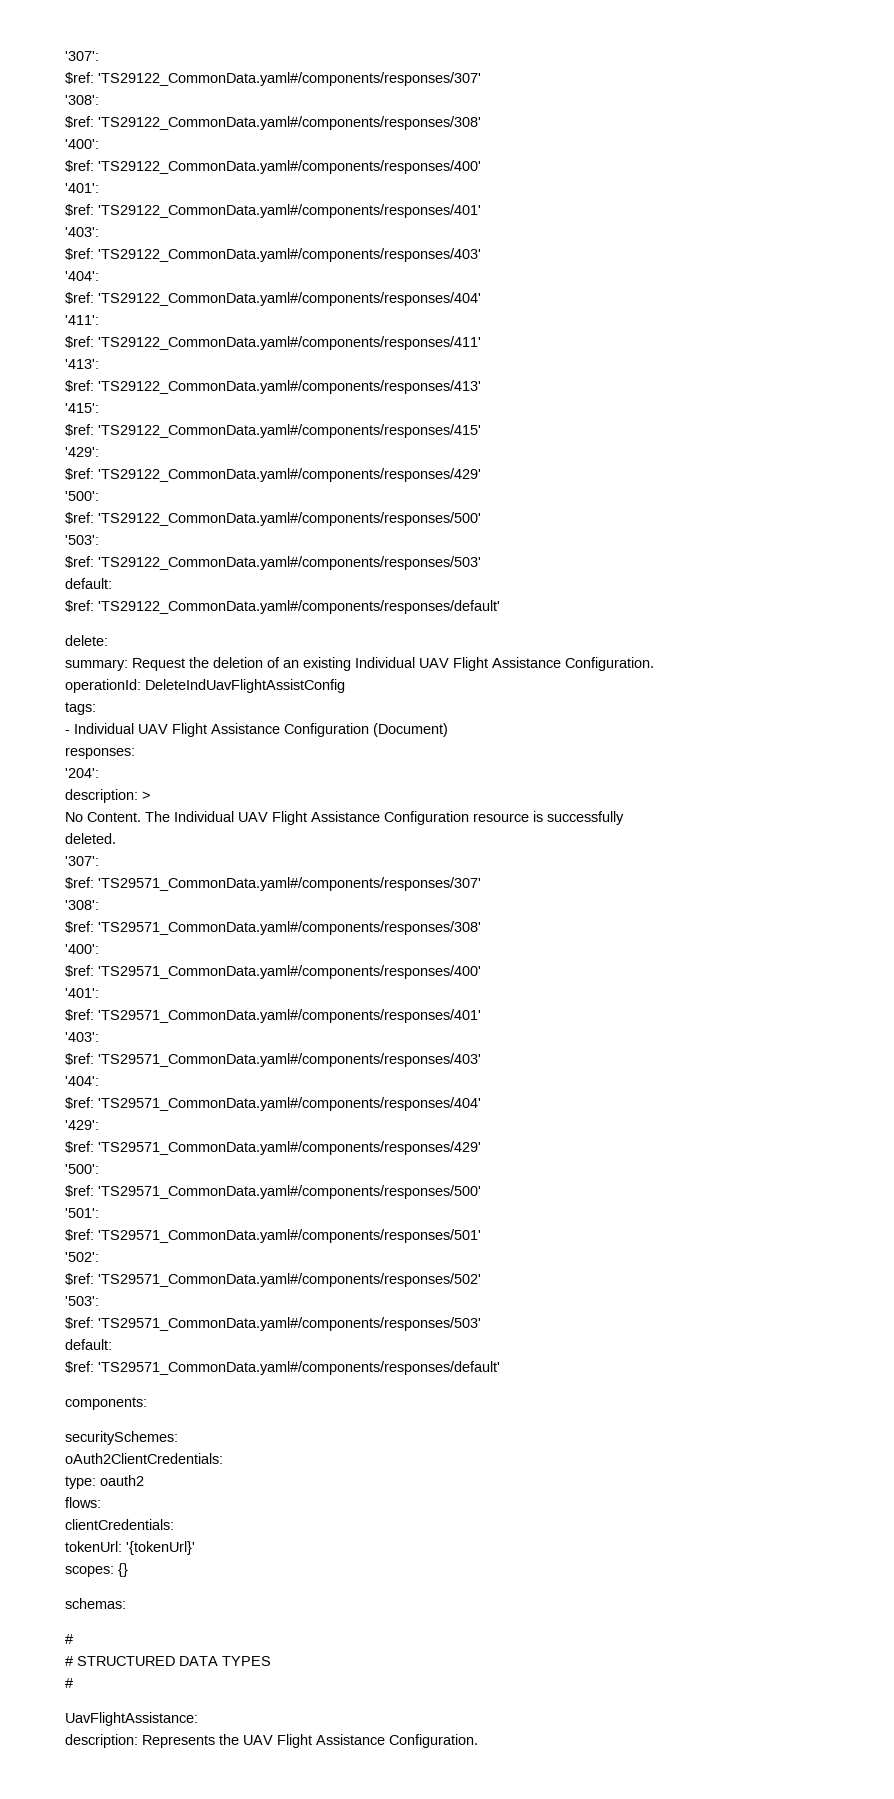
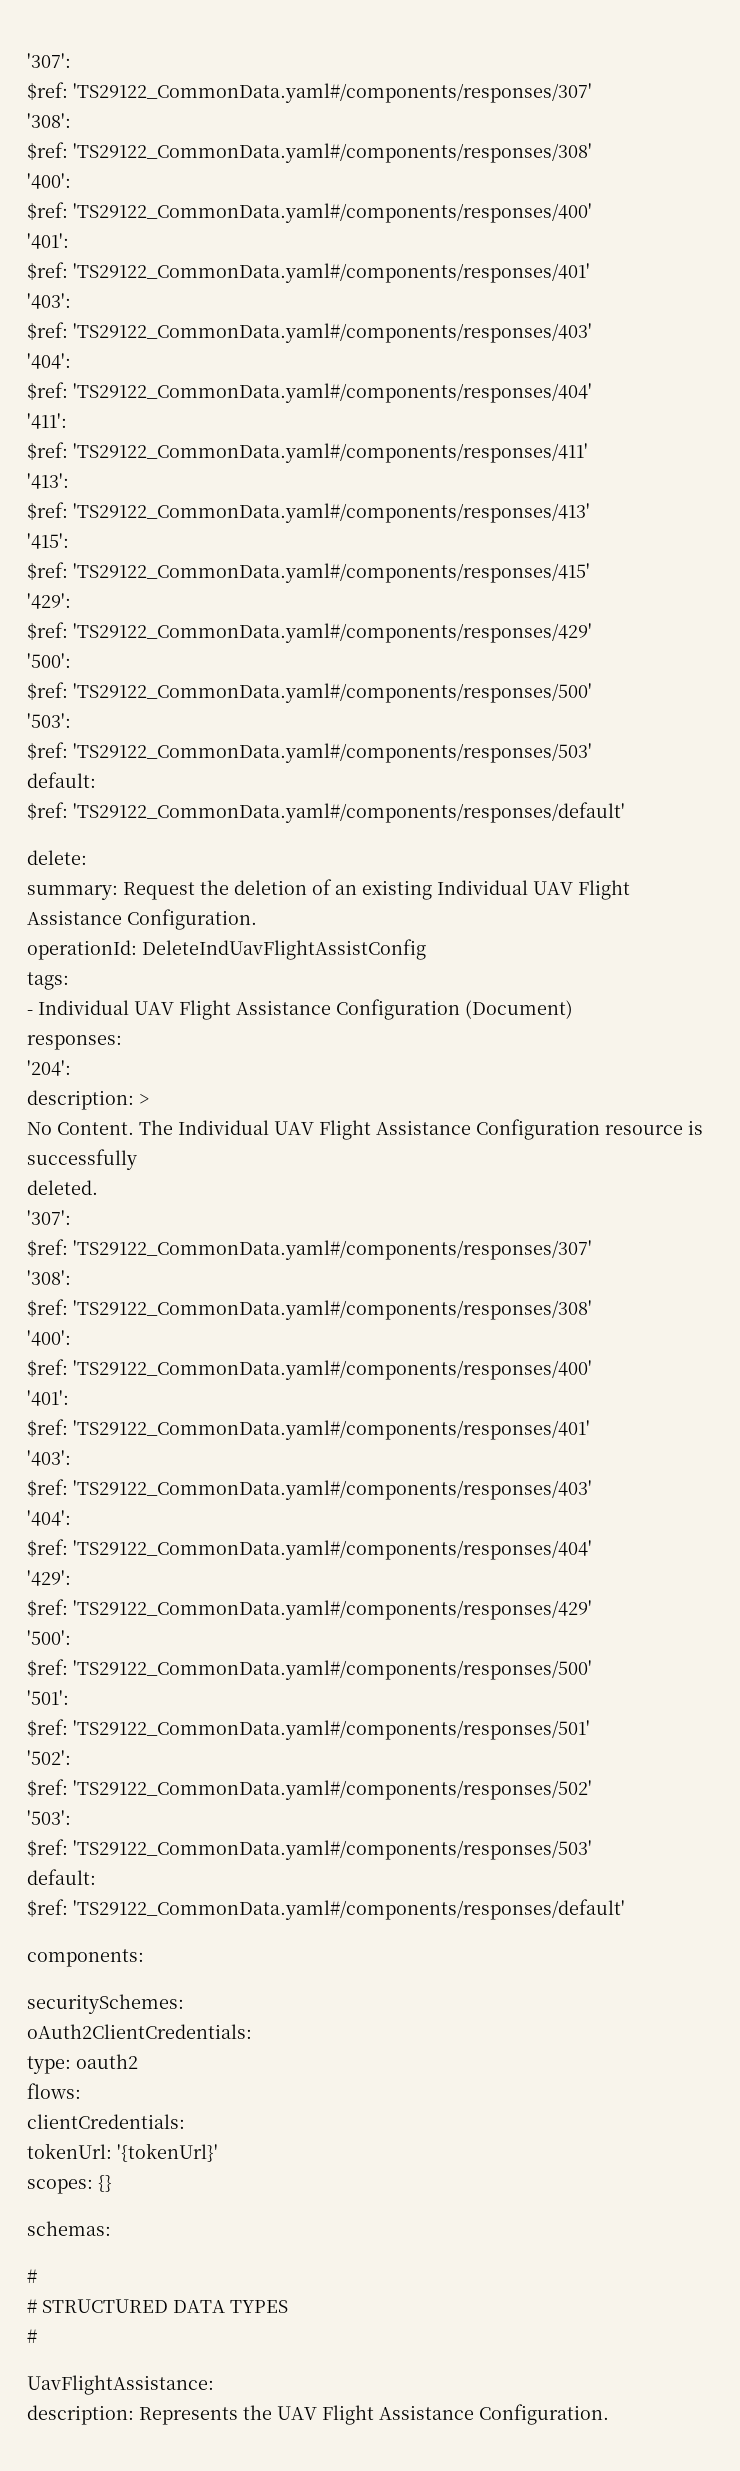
  deleted.
  '307':
- $ref: 'TS29571_CommonData.yaml#/components/responses/307'
+ $ref: 'TS29122_CommonData.yaml#/components/responses/307'
  '308':
- $ref: 'TS29571_CommonData.yaml#/components/responses/308'
+ $ref: 'TS29122_CommonData.yaml#/components/responses/308'
  '400':
- $ref: 'TS29571_CommonData.yaml#/components/responses/400'
+ $ref: 'TS29122_CommonData.yaml#/components/responses/400'
  '401':
- $ref: 'TS29571_CommonData.yaml#/components/responses/401'
+ $ref: 'TS29122_CommonData.yaml#/components/responses/401'
  '403':
- $ref: 'TS29571_CommonData.yaml#/components/responses/403'
+ $ref: 'TS29122_CommonData.yaml#/components/responses/403'
  '404':
- $ref: 'TS29571_CommonData.yaml#/components/responses/404'
+ $ref: 'TS29122_CommonData.yaml#/components/responses/404'
  '429':
- $ref: 'TS29571_CommonData.yaml#/components/responses/429'
+ $ref: 'TS29122_CommonData.yaml#/components/responses/429'
  '500':
- $ref: 'TS29571_CommonData.yaml#/components/responses/500'
+ $ref: 'TS29122_CommonData.yaml#/components/responses/500'
- $ref: 'TS29571_CommonData.yaml#/components/responses/501'
+ $ref: 'TS29122_CommonData.yaml#/components/responses/501'
- $ref: 'TS29571_CommonData.yaml#/components/responses/502'
+ $ref: 'TS29122_CommonData.yaml#/components/responses/502'
  '503':
- $ref: 'TS29571_CommonData.yaml#/components/responses/503'
+ $ref: 'TS29122_CommonData.yaml#/components/responses/503'
  default:
- $ref: 'TS29571_CommonData.yaml#/components/responses/default'
+ $ref: 'TS29122_CommonData.yaml#/components/responses/default'

